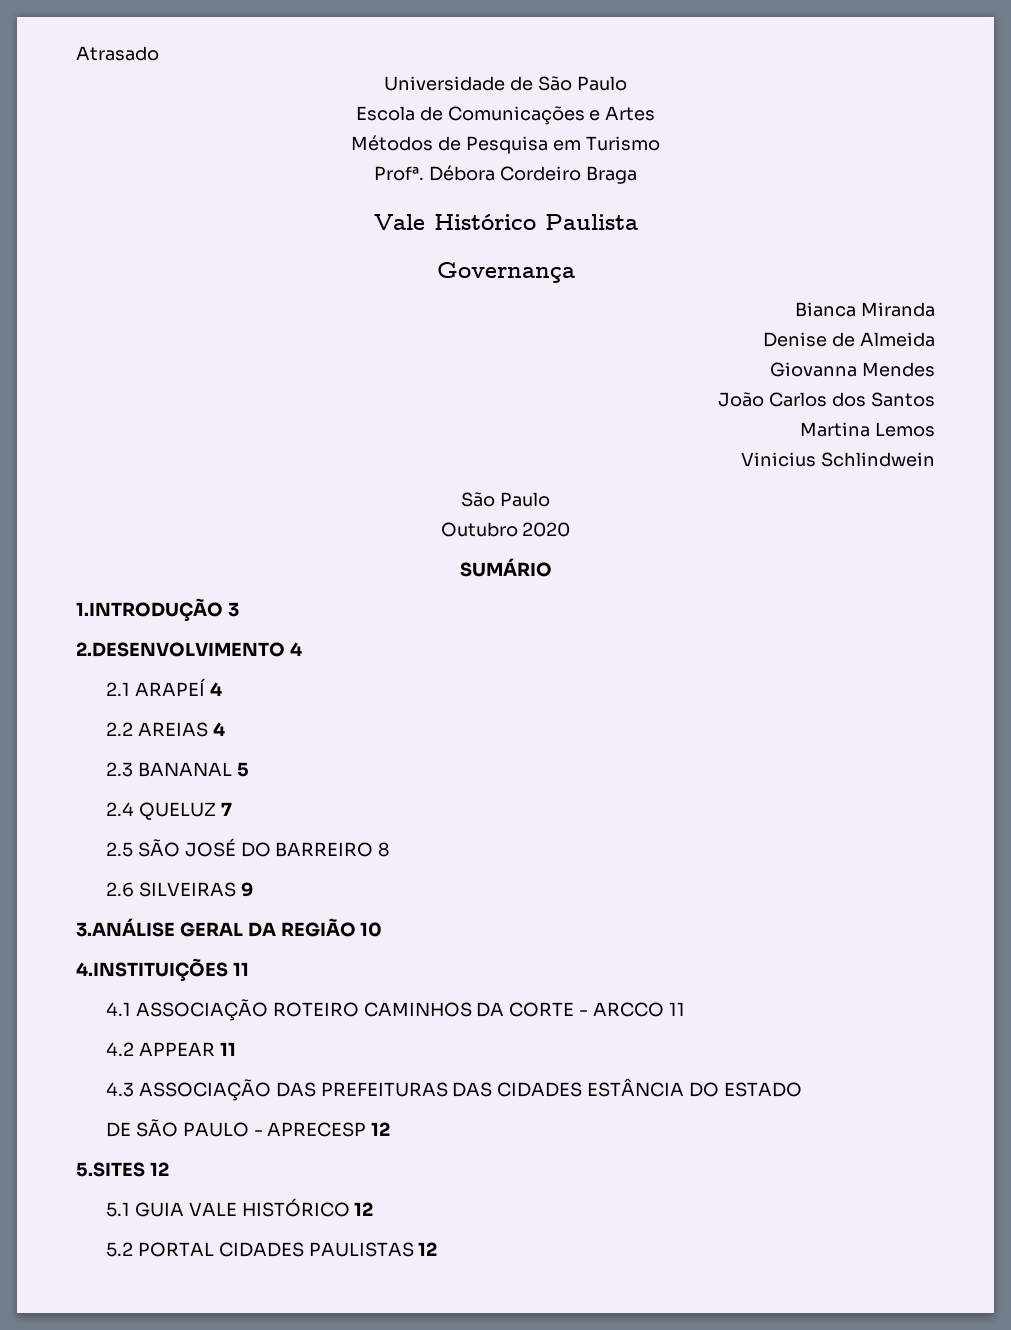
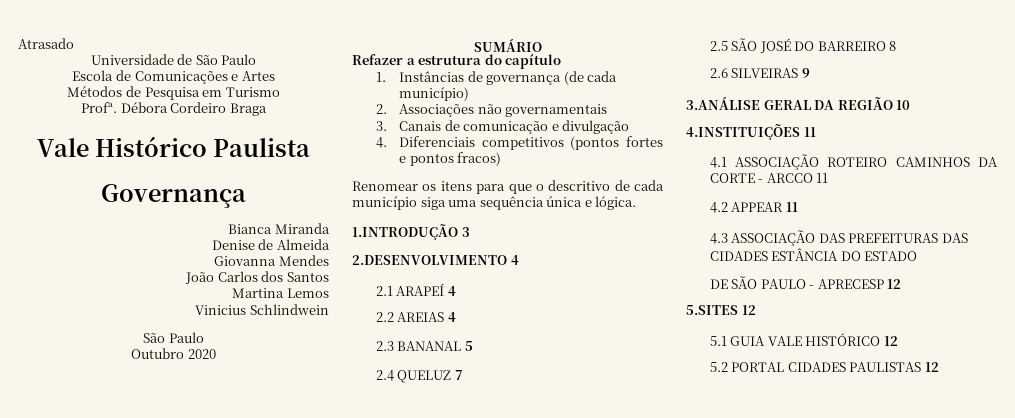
+ Refazer a estrutura do capítulo
+ 1. Instâncias de governança (de cada município)
+ 2. Associações não governamentais
+ 3. Canais de comunicação e divulgação
+ 4. Diferenciais competitivos (pontos fortes e pontos fracos)
+ Renomear os itens para que o descritivo de cada município siga uma sequência única e lógica.

